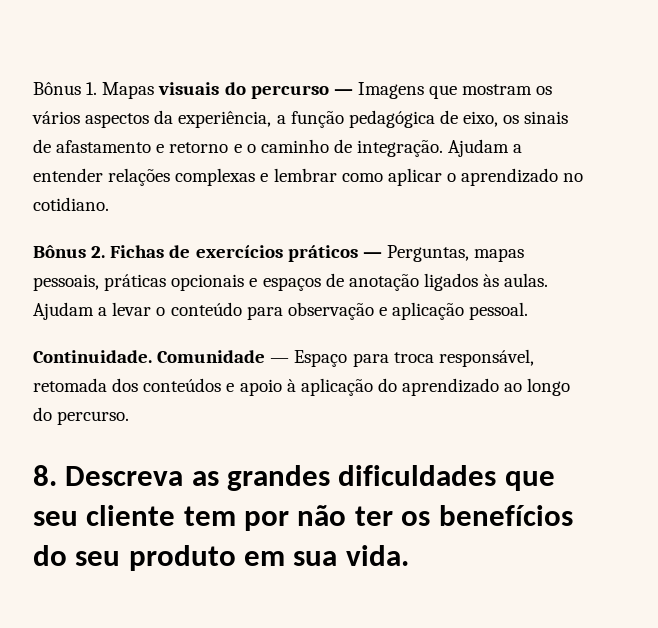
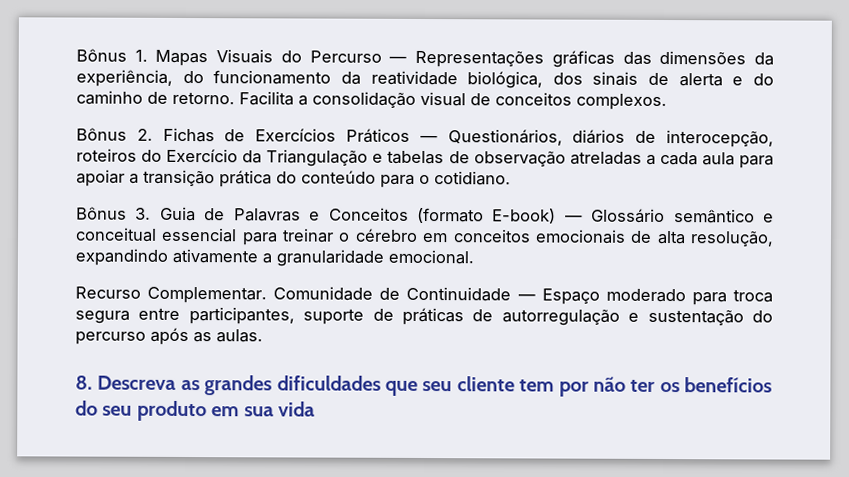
- Bônus 1. Mapas visuais do percurso — Imagens que mostram os vários aspectos da experiência, a função pedagógica de eixo, os sinais de afastamento e retorno e o caminho de integração. Ajudam a entender relações complexas e lembrar como aplicar o aprendizado no cotidiano.
- Bônus 2. Fichas de exercícios práticos — Perguntas, mapas pessoais, práticas opcionais e espaços de anotação ligados às aulas. Ajudam a levar o conteúdo para observação e aplicação pessoal.
- Continuidade. Comunidade — Espaço para troca responsável, retomada dos conteúdos e apoio à aplicação do aprendizado ao longo do percurso.
+ Bônus 1. Mapas Visuais do Percurso — Representações gráficas das dimensões da experiência, do funcionamento da reatividade biológica, dos sinais de alerta e do caminho de retorno. Facilita a consolidação visual de conceitos complexos.
+ Bônus 2. Fichas de Exercícios Práticos — Questionários, diários de interocepção, roteiros do Exercício da Triangulação e tabelas de observação atreladas a cada aula para apoiar a transição prática do conteúdo para o cotidiano.
+ Bônus 3. Guia de Palavras e Conceitos (formato E-book) — Glossário semântico e conceitual essencial para treinar o cérebro em conceitos emocionais de alta resolução, expandindo ativamente a granularidade emocional.
+ Recurso Complementar. Comunidade de Continuidade — Espaço moderado para troca segura entre participantes, suporte de práticas de autorregulação e sustentação do percurso após as aulas.
- 8. Descreva as grandes dificuldades que seu cliente tem por não ter os benefícios do seu produto em sua vida.
+ 8. Descreva as grandes dificuldades que seu cliente tem por não ter os benefícios do seu produto em sua vida

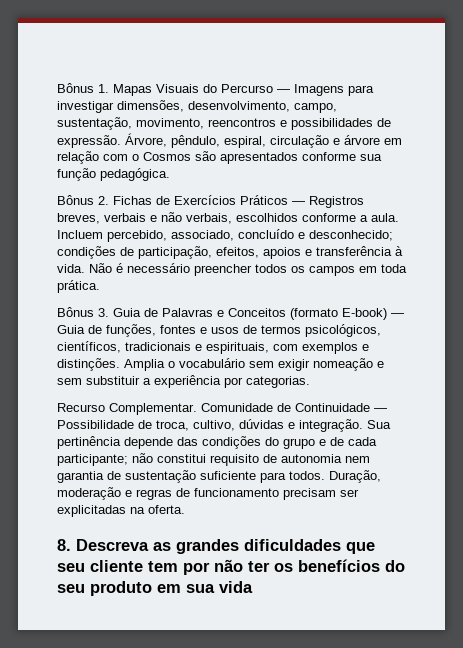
- Bônus 1. Mapas Visuais do Percurso — Representações gráficas das dimensões da experiência, do funcionamento da reatividade biológica, dos sinais de alerta e do caminho de retorno. Facilita a consolidação visual de conceitos complexos.
+ Bônus 1. Mapas Visuais do Percurso — Imagens para investigar dimensões, desenvolvimento, campo, sustentação, movimento, reencontros e possibilidades de expressão. Árvore, pêndulo, espiral, circulação e árvore em relação com o Cosmos são apresentados conforme sua função pedagógica.
- Bônus 2. Fichas de Exercícios Práticos — Questionários, diários de interocepção, roteiros do Exercício da Triangulação e tabelas de observação atreladas a cada aula para apoiar a transição prática do conteúdo para o cotidiano.
+ Bônus 2. Fichas de Exercícios Práticos — Registros breves, verbais e não verbais, escolhidos conforme a aula. Incluem percebido, associado, concluído e desconhecido; condições de participação, efeitos, apoios e transferência à vida. Não é necessário preencher todos os campos em toda prática.
- Bônus 3. Guia de Palavras e Conceitos (formato E-book) — Glossário semântico e conceitual essencial para treinar o cérebro em conceitos emocionais de alta resolução, expandindo ativamente a granularidade emocional.
+ Bônus 3. Guia de Palavras e Conceitos (formato E-book) — Guia de funções, fontes e usos de termos psicológicos, científicos, tradicionais e espirituais, com exemplos e distinções. Amplia o vocabulário sem exigir nomeação e sem substituir a experiência por categorias.
- Comunidade de Continuidade — Espaço moderado para troca segura entre participantes, suporte de práticas de autorregulação e sustentação do percurso após as aulas.
+ Comunidade de Continuidade — Possibilidade de troca, cultivo, dúvidas e integração. Sua pertinência depende das condições do grupo e de cada participante; não constitui requisito de autonomia nem garantia de sustentação suficiente para todos. Duração, moderação e regras de funcionamento precisam ser explicitadas na oferta.

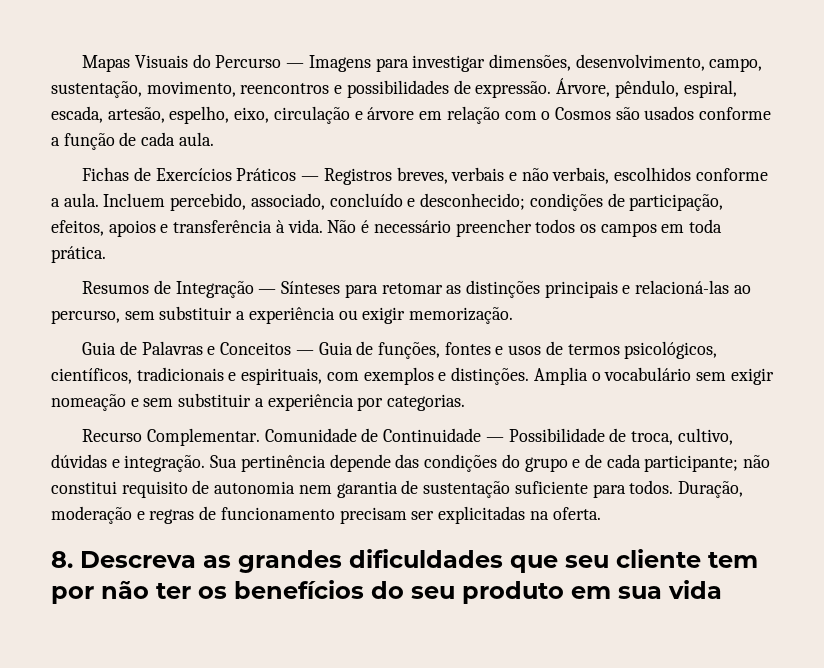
- Bônus 1. Mapas Visuais do Percurso — Imagens para investigar dimensões, desenvolvimento, campo, sustentação, movimento, reencontros e possibilidades de expressão.
+ Mapas Visuais do Percurso — Imagens para investigar dimensões, desenvolvimento, campo, sustentação, movimento, reencontros e possibilidades de expressão.
- Árvore, pêndulo, espiral, circulação e árvore em relação com o Cosmos são apresentados conforme sua função pedagógica.
- Bônus 2. Fichas de Exercícios Práticos — Registros breves, verbais e não verbais, escolhidos conforme a aula.
+ Árvore, pêndulo, espiral, escada, artesão, espelho, eixo, circulação e árvore em relação com o Cosmos são usados conforme a função de cada aula.
+ Fichas de Exercícios Práticos — Registros breves, verbais e não verbais, escolhidos conforme a aula.
- Bônus 3. Guia de Palavras e Conceitos (formato E-book) — Guia de funções, fontes e usos de termos psicológicos, científicos, tradicionais e espirituais, com exemplos e distinções.
+ Resumos de Integração — Sínteses para retomar as distinções principais e relacioná-las ao percurso, sem substituir a experiência ou exigir memorização.
+ Guia de Palavras e Conceitos — Guia de funções, fontes e usos de termos psicológicos, científicos, tradicionais e espirituais, com exemplos e distinções.

